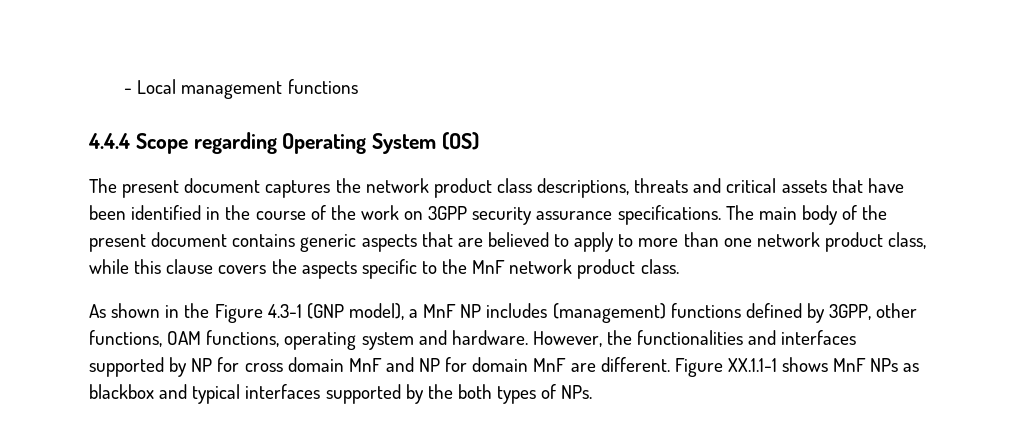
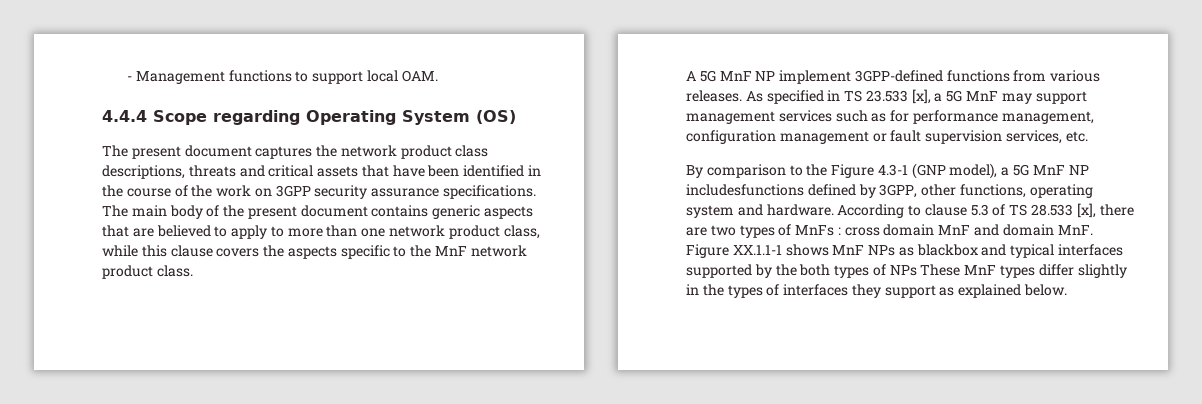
- - Local management functions
+ - Management functions to support local OAM.
- As shown in the Figure 4.3-1 (GNP model), a MnF NP includes (management) functions defined by 3GPP, other functions, OAM functions, operating system and hardware.
+ A 5G MnF NP implement 3GPP-defined functions from various releases. As specified in TS 23.533 [x], a 5G MnF may support management services such as for performance management, configuration management or fault supervision services, etc.
+ By comparison to the Figure 4.3-1 (GNP model), a 5G MnF NP includesfunctions defined by 3GPP, other functions, operating system and hardware.
- However, the functionalities and interfaces supported by NP for cross domain MnF and NP for domain MnF are different. Figure XX.1.1-1 shows MnF NPs as blackbox and typical interfaces supported by the both types of NPs.
+ According to clause 5.3 of TS 28.533 [x], there are two types of MnFs : cross domain MnF and domain MnF. Figure XX.1.1-1 shows MnF NPs as blackbox and typical interfaces supported by the both types of NPs These MnF types differ slightly in the types of interfaces they support as explained below.

